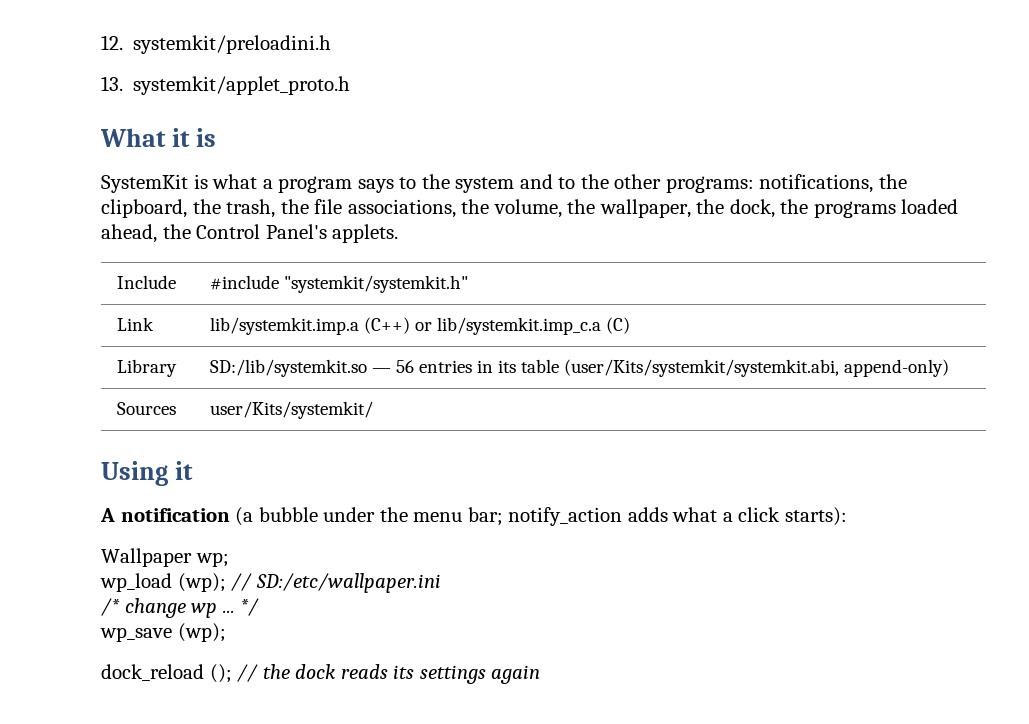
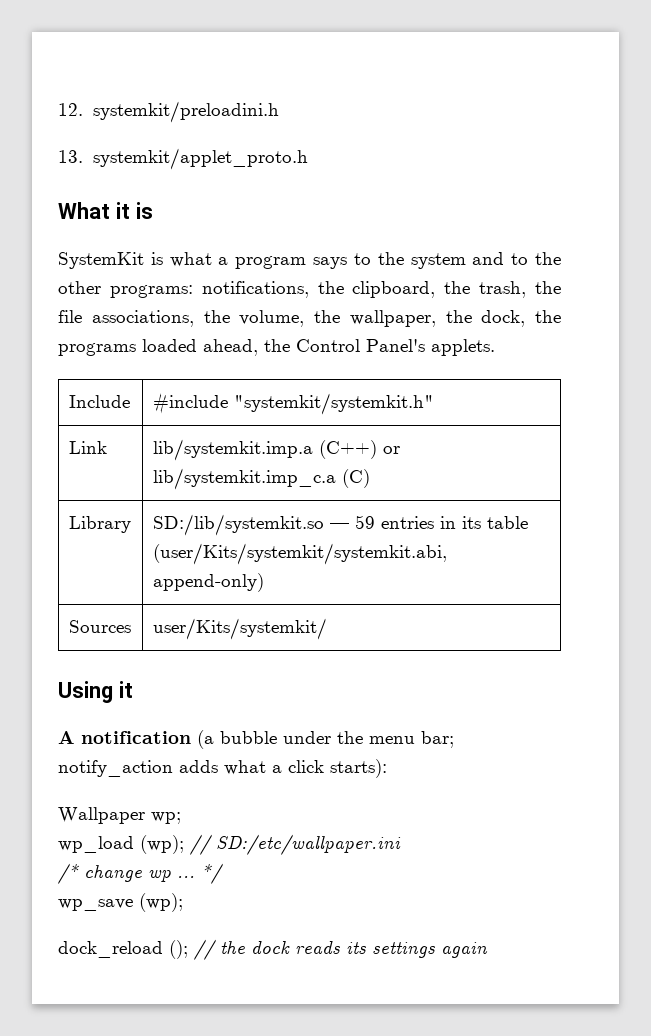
- Library | SD:/lib/systemkit.so — 56 entries in its table (user/Kits/systemkit/systemkit.abi, append-only)
+ Library | SD:/lib/systemkit.so — 59 entries in its table (user/Kits/systemkit/systemkit.abi, append-only)

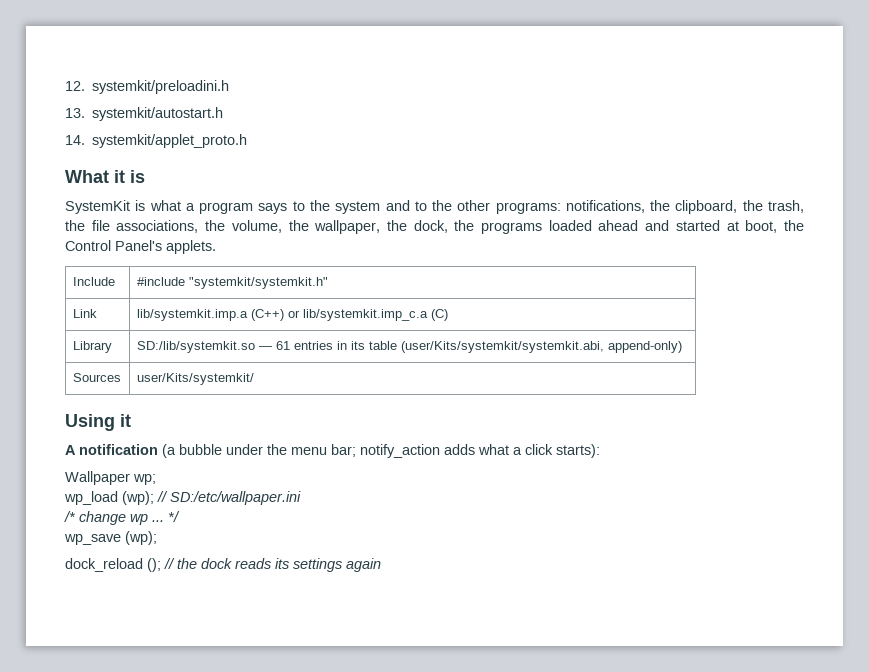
- 13. systemkit/applet_proto.h
+ 13. systemkit/autostart.h
+ 14. systemkit/applet_proto.h
- SystemKit is what a program says to the system and to the other programs: notifications, the clipboard, the trash, the file associations, the volume, the wallpaper, the dock, the programs loaded ahead, the Control Panel's applets.
+ SystemKit is what a program says to the system and to the other programs: notifications, the clipboard, the trash, the file associations, the volume, the wallpaper, the dock, the programs loaded ahead and started at boot, the Control Panel's applets.
- Library | SD:/lib/systemkit.so — 59 entries in its table (user/Kits/systemkit/systemkit.abi, append-only)
+ Library | SD:/lib/systemkit.so — 61 entries in its table (user/Kits/systemkit/systemkit.abi, append-only)

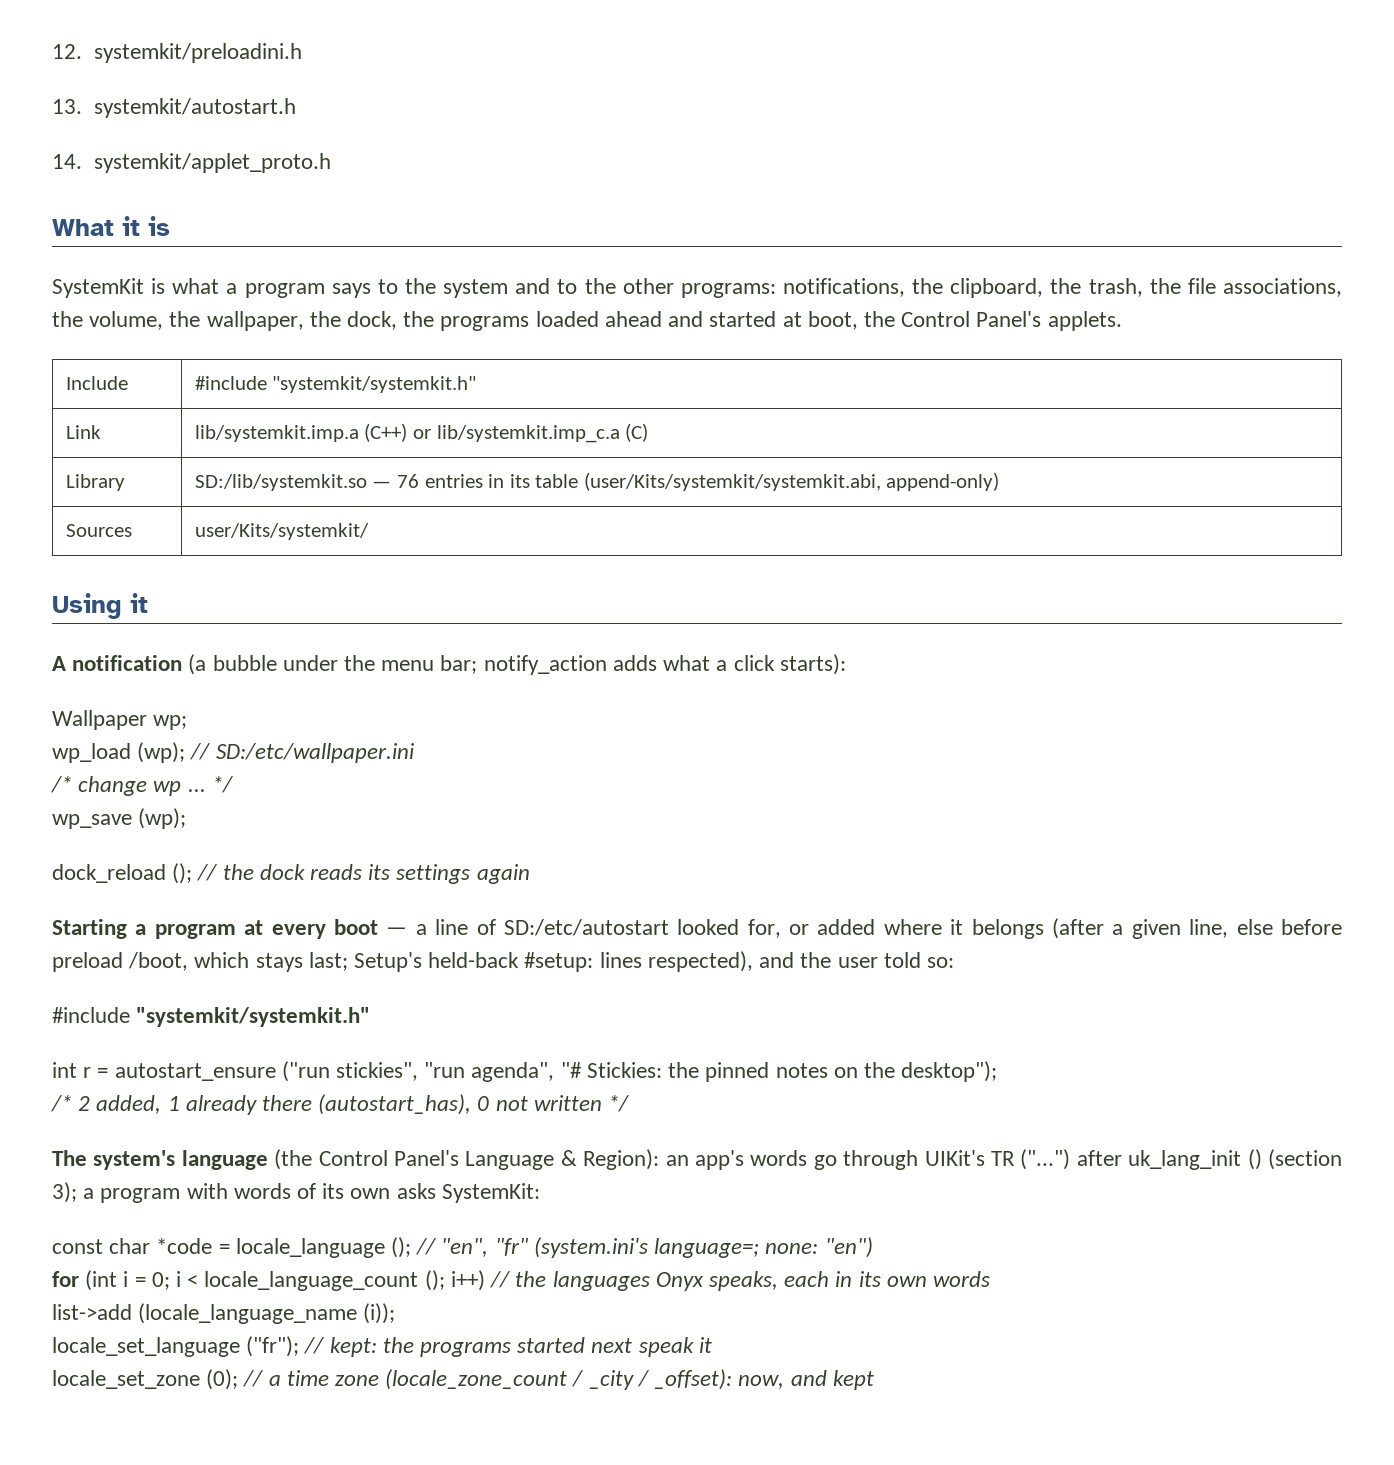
- Library | SD:/lib/systemkit.so — 61 entries in its table (user/Kits/systemkit/systemkit.abi, append-only)
+ Library | SD:/lib/systemkit.so — 76 entries in its table (user/Kits/systemkit/systemkit.abi, append-only)
+ Starting a program at every boot — a line of SD:/etc/autostart looked for, or added where it belongs (after a given line, else before preload /boot, which stays last; Setup's held-back #setup: lines respected), and the user told so:
+ #include "systemkit/systemkit.h"
+ int r = autostart_ensure ("run stickies", "run agenda", "# Stickies: the pinned notes on the desktop");
+ /* 2 added, 1 already there (autostart_has), 0 not written */
+ The system's language (the Control Panel's Language & Region): an app's words go through UIKit's TR ("...") after uk_lang_init () (section 3); a program with words of its own asks SystemKit:
+ const char *code = locale_language (); // "en", "fr" (system.ini's language=; none: "en")
+ for (int i = 0; i < locale_language_count (); i++) // the languages Onyx speaks, each in its own words
+ list->add (locale_language_name (i));
+ locale_set_language ("fr"); // kept: the programs started next speak it
+ locale_set_zone (0); // a time zone (locale_zone_count / _city / _offset): now, and kept

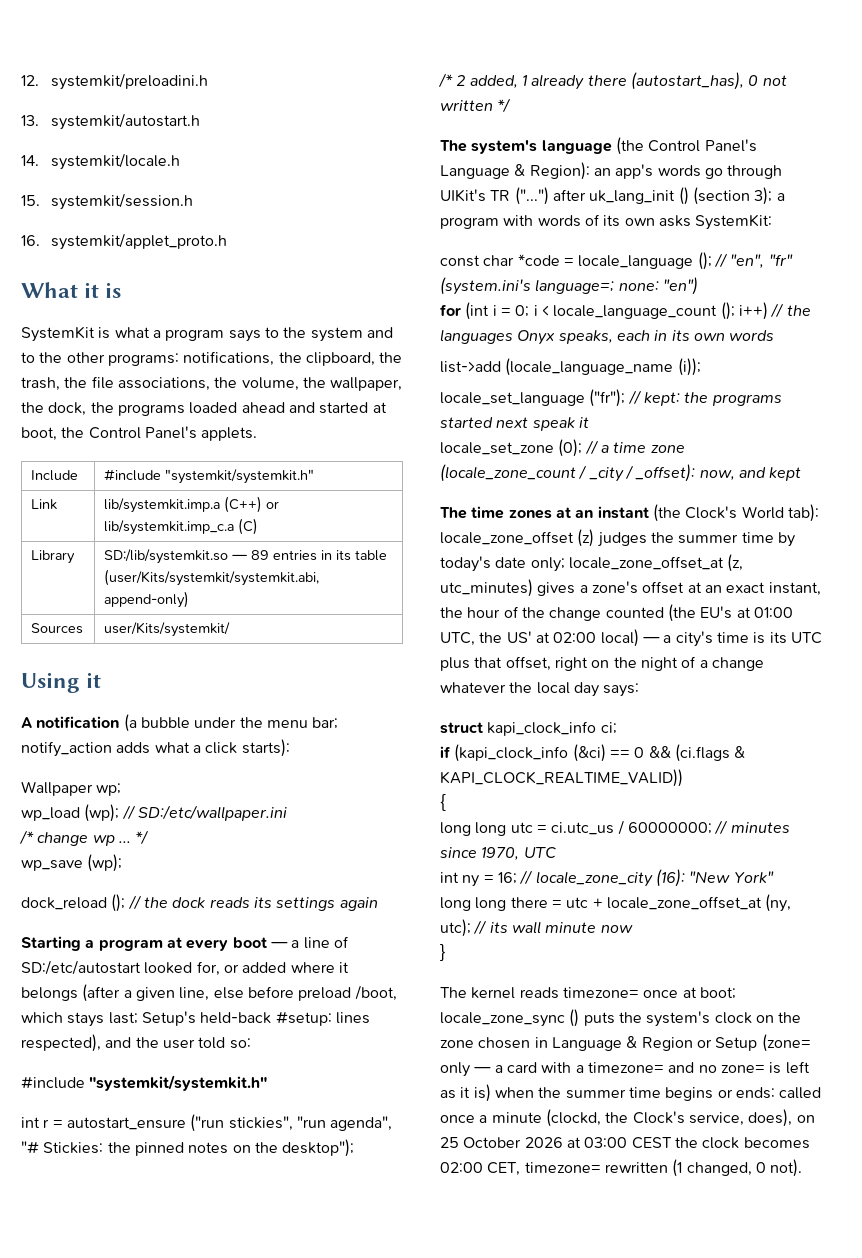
- 14. systemkit/applet_proto.h
+ 14. systemkit/locale.h
+ 15. systemkit/session.h
+ 16. systemkit/applet_proto.h
- Library | SD:/lib/systemkit.so — 76 entries in its table (user/Kits/systemkit/systemkit.abi, append-only)
+ Library | SD:/lib/systemkit.so — 89 entries in its table (user/Kits/systemkit/systemkit.abi, append-only)
+ The time zones at an instant (the Clock's World tab): locale_zone_offset (z) judges the summer time by today's date only; locale_zone_offset_at (z, utc_minutes) gives a zone's offset at an exact instant, the hour of the change counted (the EU's at 01:00 UTC, the US' at 02:00 local) — a city's time is its UTC plus that offset, right on the night of a change whatever the local day says:
+ struct kapi_clock_info ci;
+ if (kapi_clock_info (&ci) == 0 && (ci.flags & KAPI_CLOCK_REALTIME_VALID))
+ {
+ long long utc = ci.utc_us / 60000000; // minutes since 1970, UTC
+ int ny = 16; // locale_zone_city (16): "New York"
+ long long there = utc + locale_zone_offset_at (ny, utc); // its wall minute now
+ }
+ The kernel reads timezone= once at boot; locale_zone_sync () puts the system's clock on the zone chosen in Language & Region or Setup (zone= only — a card with a timezone= and no zone= is left as it is) when the summer time begins or ends: called once a minute (clockd, the Clock's service, does), on 25 October 2026 at 03:00 CEST the clock becomes 02:00 CET, timezone= rewritten (1 changed, 0 not).

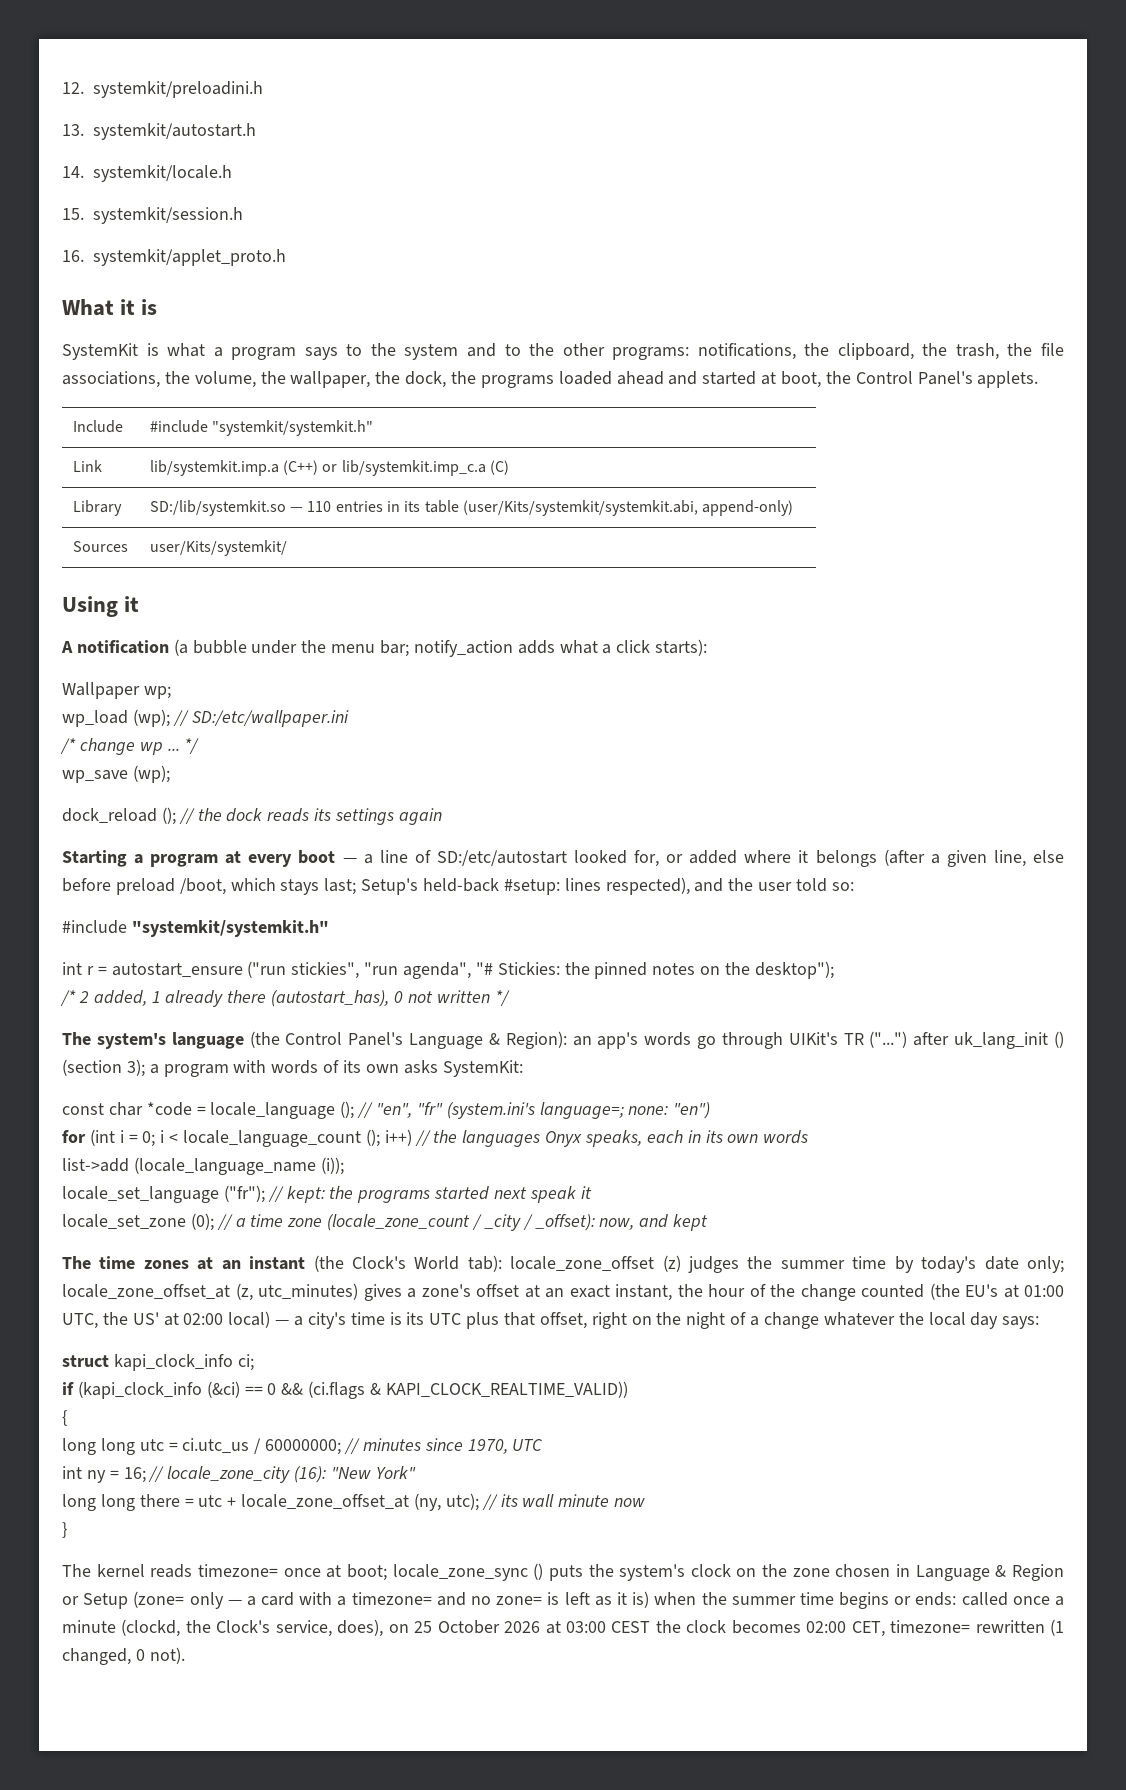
- Library | SD:/lib/systemkit.so — 89 entries in its table (user/Kits/systemkit/systemkit.abi, append-only)
+ Library | SD:/lib/systemkit.so — 110 entries in its table (user/Kits/systemkit/systemkit.abi, append-only)

